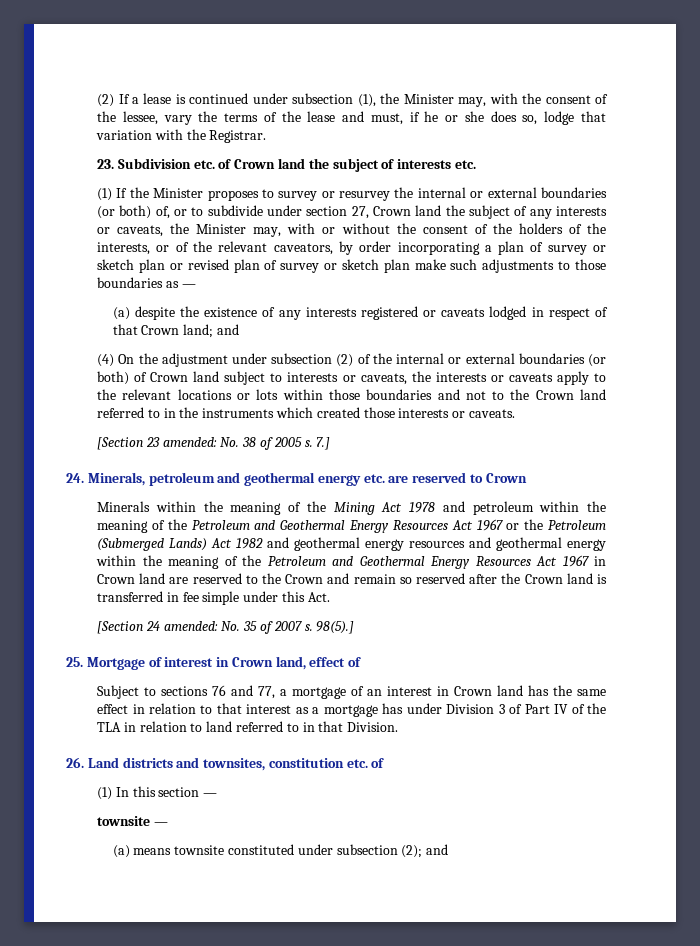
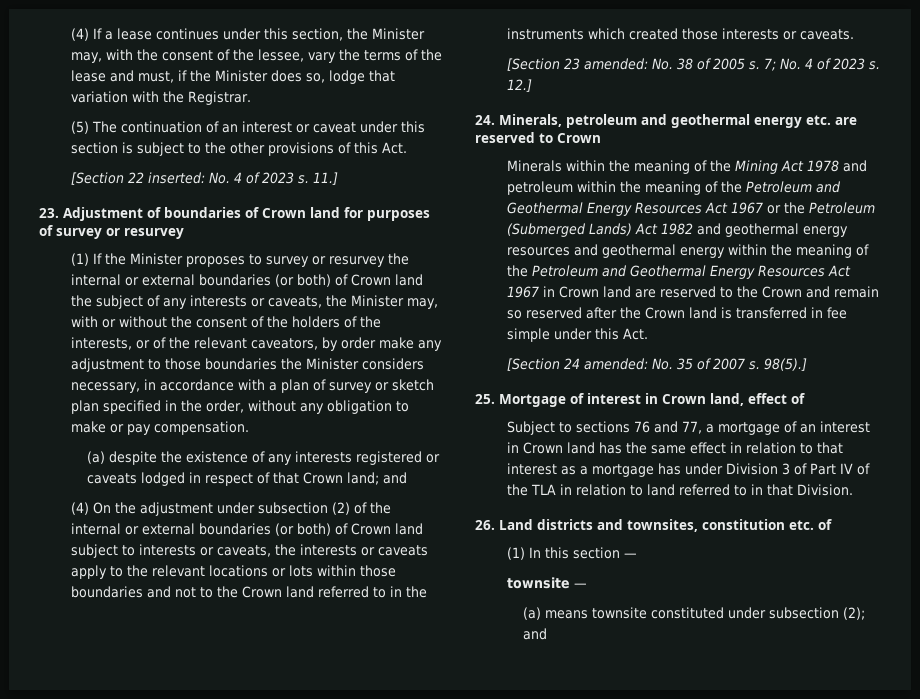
- (2) If a lease is continued under subsection (1), the Minister may, with the consent of the lessee, vary the terms of the lease and must, if he or she does so, lodge that variation with the Registrar.
+ (4) If a lease continues under this section, the Minister may, with the consent of the lessee, vary the terms of the lease and must, if the Minister does so, lodge that variation with the Registrar.
- 23. Subdivision etc. of Crown land the subject of interests etc.
+ (5) The continuation of an interest or caveat under this section is subject to the other provisions of this Act.
+ [Section 22 inserted: No. 4 of 2023 s. 11.]
+ 23. Adjustment of boundaries of Crown land for purposes of survey or resurvey
- (1) If the Minister proposes to survey or resurvey the internal or external boundaries (or both) of, or to subdivide under section 27, Crown land the subject of any interests or caveats, the Minister may, with or without the consent of the holders of the interests, or of the relevant caveators, by order incorporating a plan of survey or sketch plan or revised plan of survey or sketch plan make such adjustments to those boundaries as —
+ (1) If the Minister proposes to survey or resurvey the internal or external boundaries (or both) of Crown land the subject of any interests or caveats, the Minister may, with or without the consent of the holders of the interests, or of the relevant caveators, by order make any adjustment to those boundaries the Minister considers necessary, in accordance with a plan of survey or sketch plan specified in the order, without any obligation to make or pay compensation.
- 7.]
+ 7; No. 4 of 2023 s. 12.]

